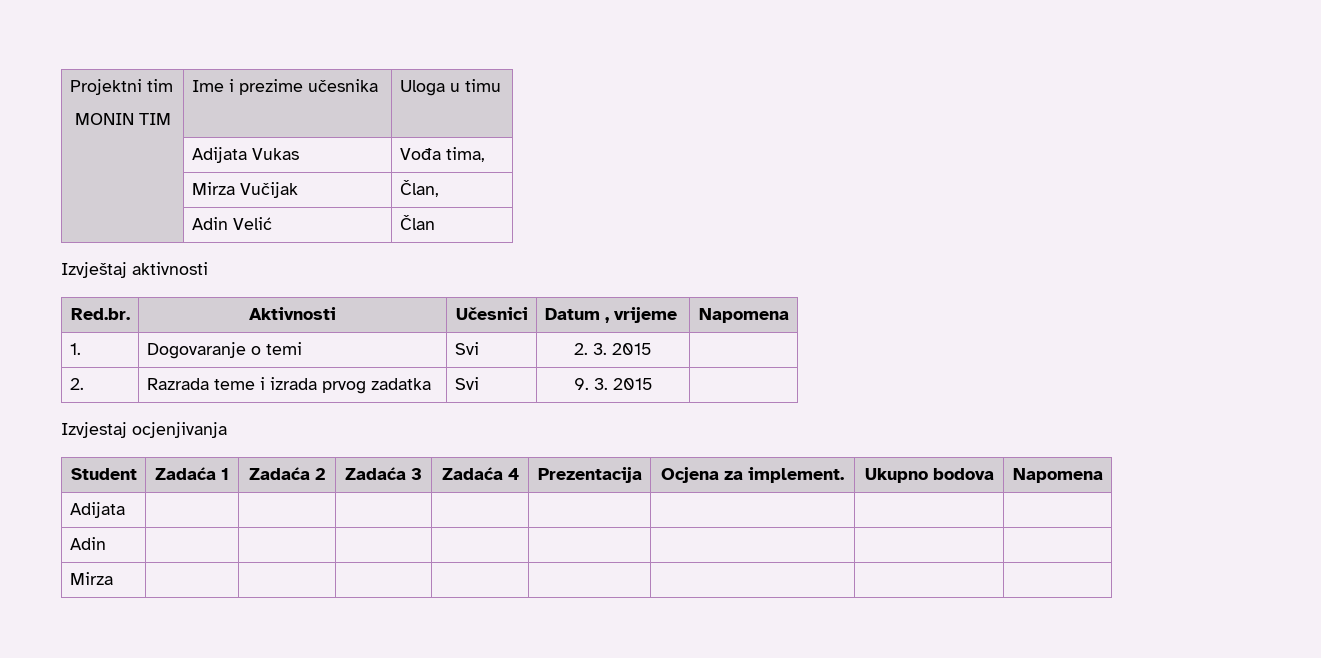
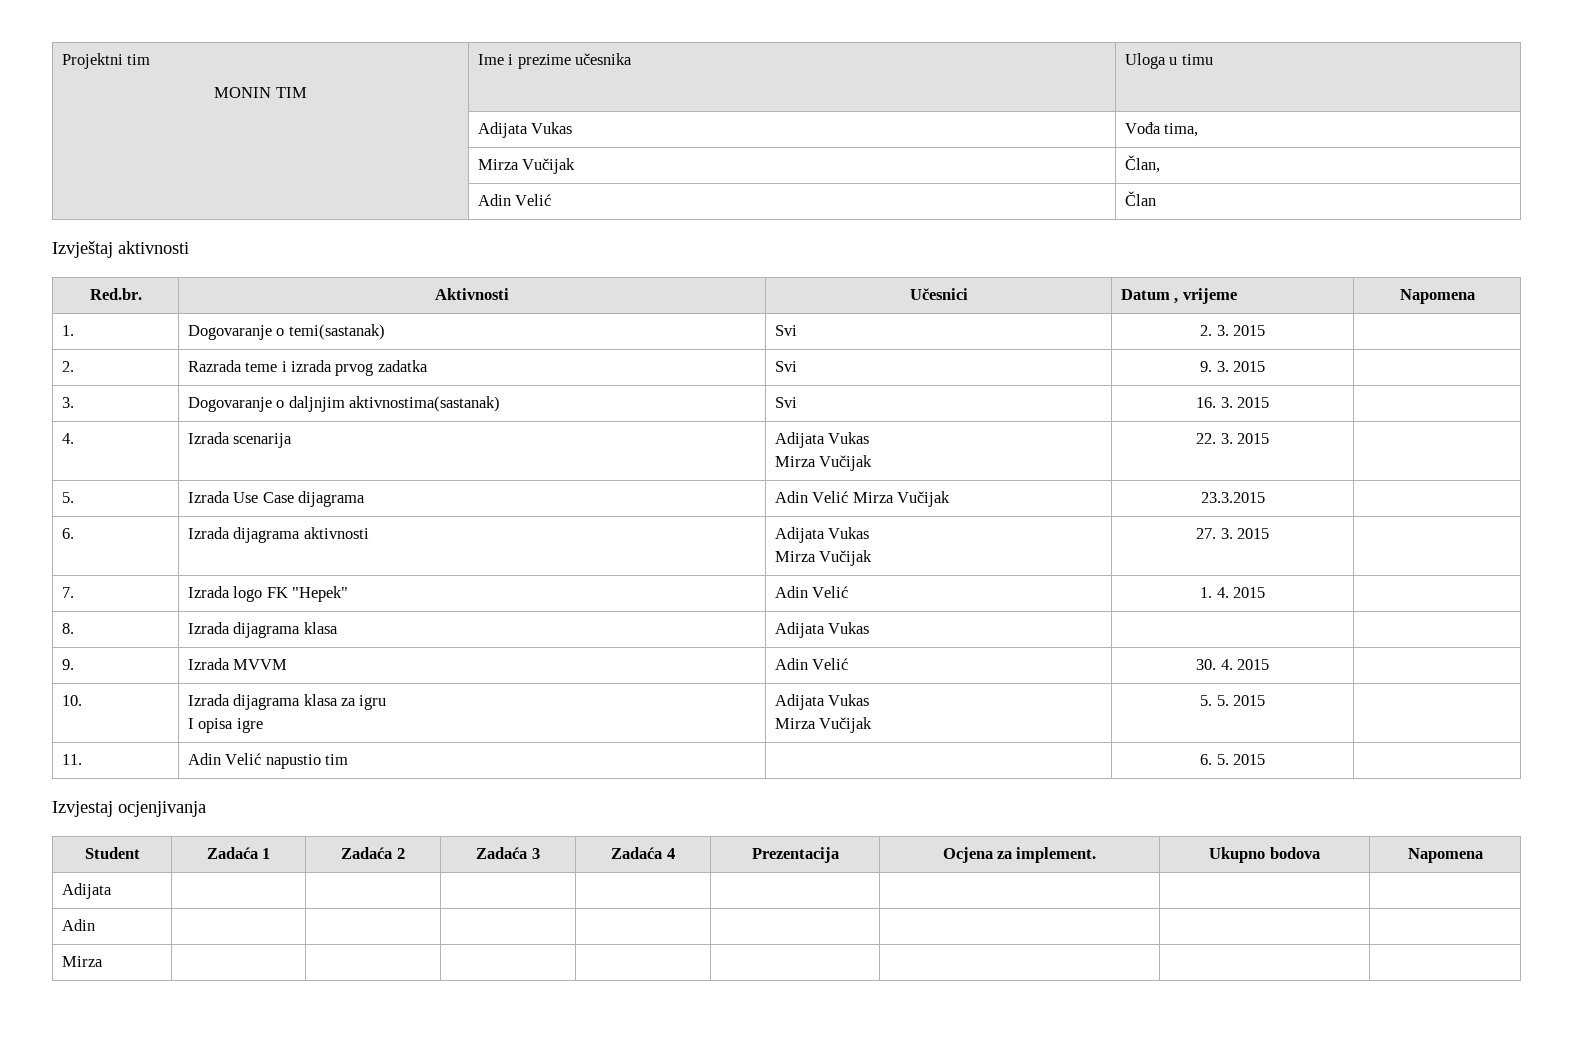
- 1. | Dogovaranje o temi | Svi | 2. 3. 2015 |
+ 1. | Dogovaranje o temi(sastanak) | Svi | 2. 3. 2015 |
+ 3. | Dogovaranje o daljnjim aktivnostima(sastanak) | Svi | 16. 3. 2015 |
+ 4. | Izrada scenarija | Adijata Vukas
+ Mirza Vučijak | 22. 3. 2015 |
+ 5. | Izrada Use Case dijagrama | Adin Velić Mirza Vučijak | 23.3.2015 |
+ 6. | Izrada dijagrama aktivnosti | Adijata Vukas
+ Mirza Vučijak | 27. 3. 2015 |
+ 7. | Izrada logo FK "Hepek" | Adin Velić | 1. 4. 2015 |
+ 8. | Izrada dijagrama klasa | Adijata Vukas | |
+ 9. | Izrada MVVM | Adin Velić | 30. 4. 2015 |
+ 10. | Izrada dijagrama klasa za igru
+ I opisa igre | Adijata Vukas
+ Mirza Vučijak | 5. 5. 2015 |
+ 11. | Adin Velić napustio tim | | 6. 5. 2015 |

